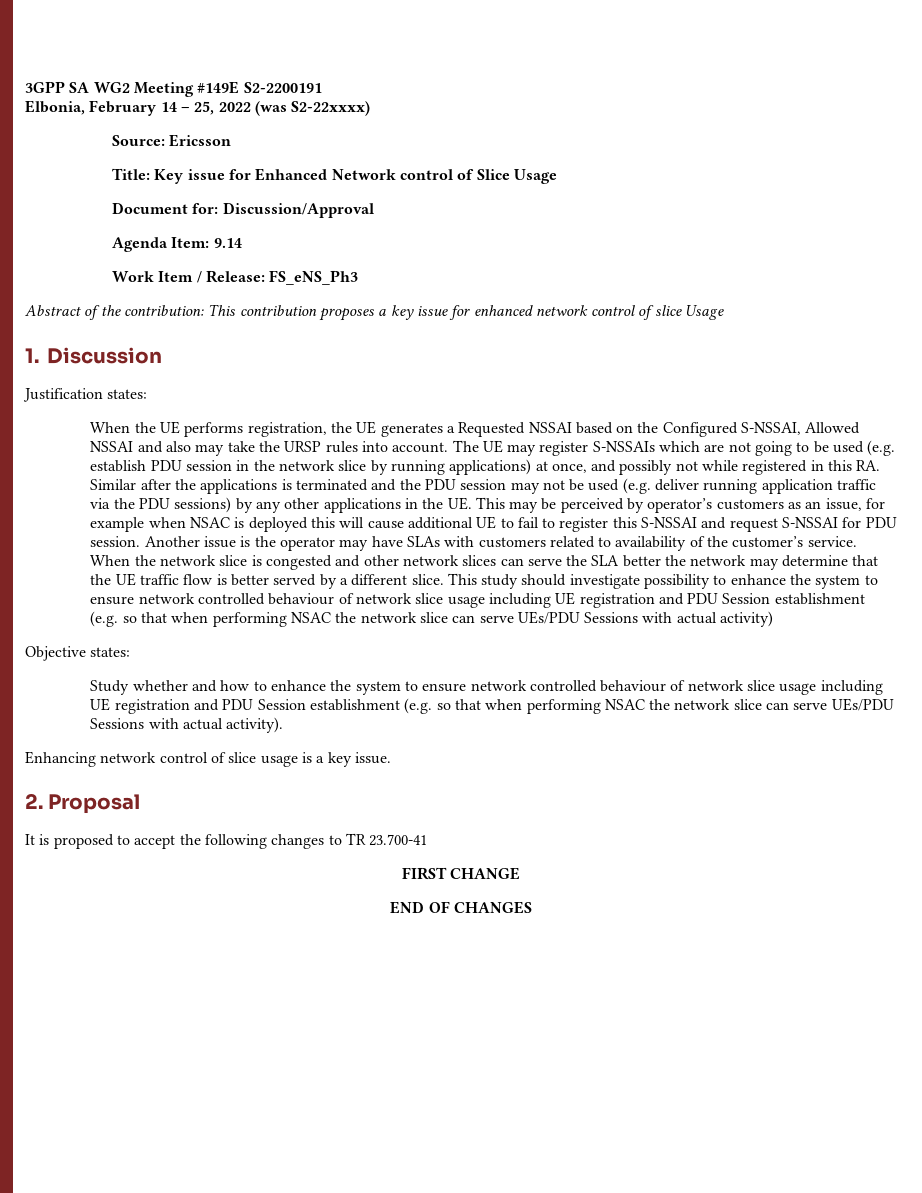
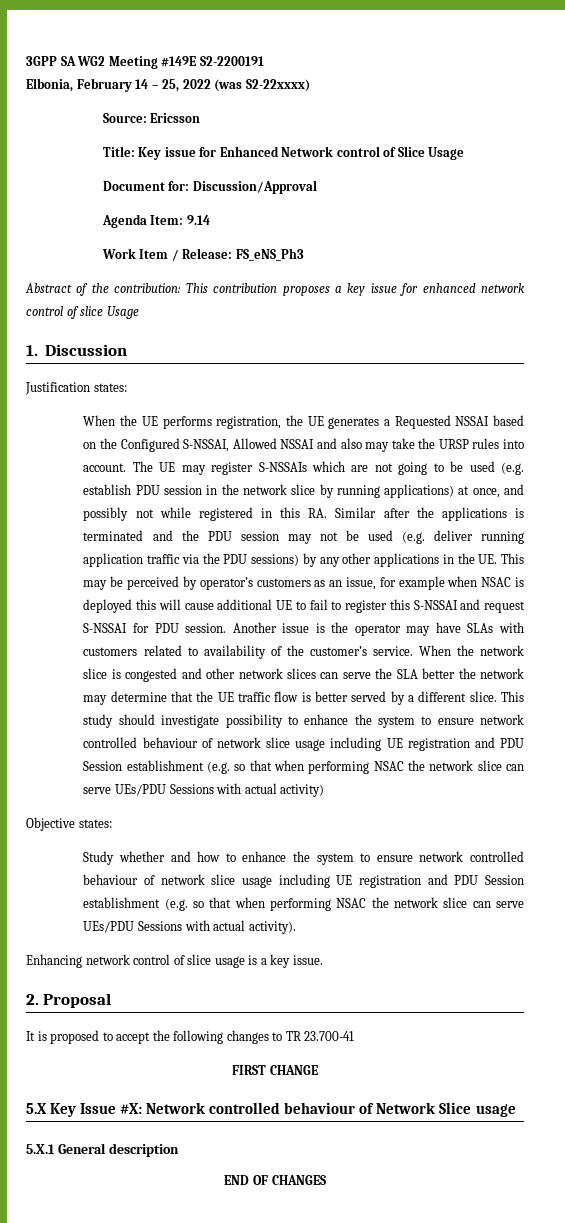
+ 5.X Key Issue #X: Network controlled behaviour of Network Slice usage
+ 5.X.1 General description

